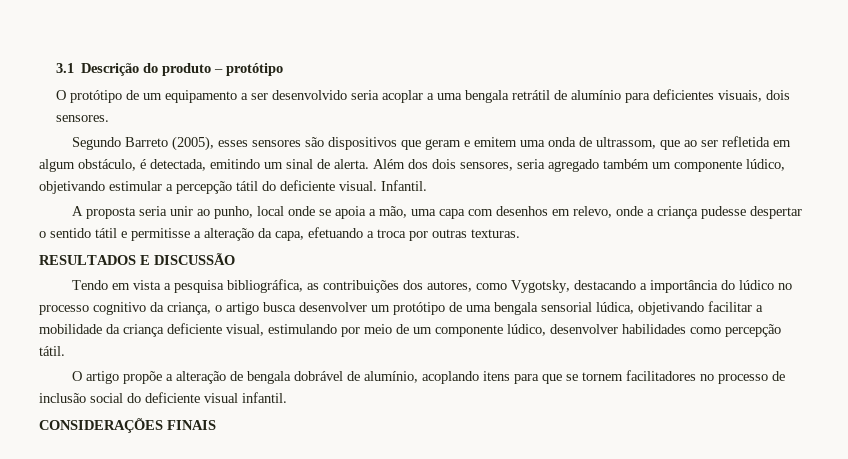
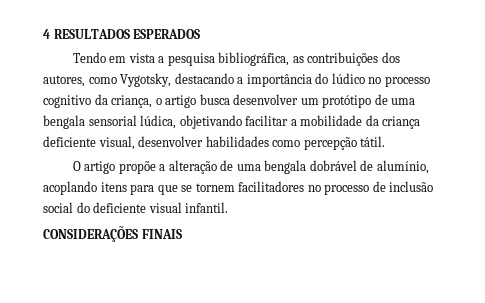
- 3.1 Descrição do produto – protótipo
- O protótipo de um equipamento a ser desenvolvido seria acoplar a uma bengala retrátil de alumínio para deficientes visuais, dois sensores.
- Segundo Barreto (2005), esses sensores são dispositivos que geram e emitem uma onda de ultrassom, que ao ser refletida em algum obstáculo, é detectada, emitindo um sinal de alerta. Além dos dois sensores, seria agregado também um componente lúdico, objetivando estimular a percepção tátil do deficiente visual. Infantil.
- A proposta seria unir ao punho, local onde se apoia a mão, uma capa com desenhos em relevo, onde a criança pudesse despertar o sentido tátil e permitisse a alteração da capa, efetuando a troca por outras texturas.
- RESULTADOS E DISCUSSÃO
+ 4 RESULTADOS ESPERADOS
- Tendo em vista a pesquisa bibliográfica, as contribuições dos autores, como Vygotsky, destacando a importância do lúdico no processo cognitivo da criança, o artigo busca desenvolver um protótipo de uma bengala sensorial lúdica, objetivando facilitar a mobilidade da criança deficiente visual, estimulando por meio de um componente lúdico, desenvolver habilidades como percepção tátil.
+ Tendo em vista a pesquisa bibliográfica, as contribuições dos autores, como Vygotsky, destacando a importância do lúdico no processo cognitivo da criança, o artigo busca desenvolver um protótipo de uma bengala sensorial lúdica, objetivando facilitar a mobilidade da criança deficiente visual, desenvolver habilidades como percepção tátil.
- O artigo propõe a alteração de bengala dobrável de alumínio, acoplando itens para que se tornem facilitadores no processo de inclusão social do deficiente visual infantil.
+ O artigo propõe a alteração de uma bengala dobrável de alumínio, acoplando itens para que se tornem facilitadores no processo de inclusão social do deficiente visual infantil.

